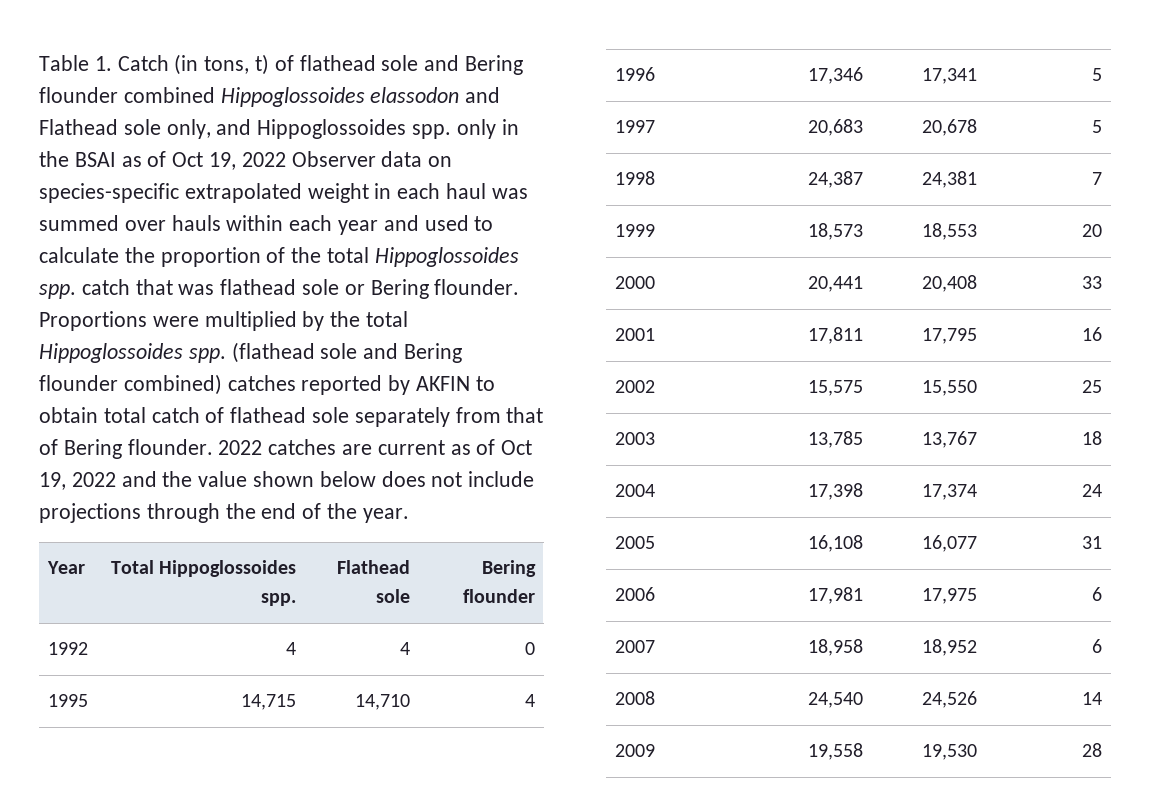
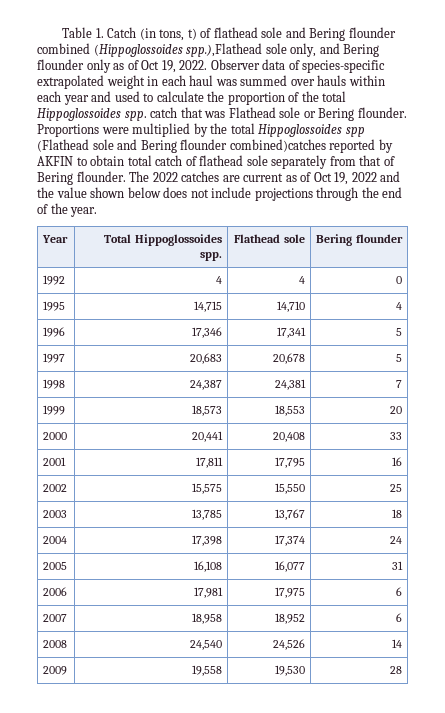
- Table 1. Catch (in tons, t) of flathead sole and Bering flounder combined Hippoglossoides elassodon and Flathead sole only, and Hippoglossoides spp. only in the BSAI as of Oct 19, 2022 Observer data on species-specific extrapolated weight in each haul was summed over hauls within each year and used to calculate the proportion of the total Hippoglossoides spp. catch that was flathead sole or Bering flounder.
+ Table 1. Catch (in tons, t) of flathead sole and Bering flounder combined (Hippoglossoides spp.),Flathead sole only, and Bering flounder only as of Oct 19, 2022. Observer data of species-specific extrapolated weight in each haul was summed over hauls within each year and used to calculate the proportion of the total Hippoglossoides spp. catch that was Flathead sole or Bering flounder.
- Proportions were multiplied by the total Hippoglossoides spp. (flathead sole and Bering flounder combined) catches reported by AKFIN to obtain total catch of flathead sole separately from that of Bering flounder.
+ Proportions were multiplied by the total Hippoglossoides spp (Flathead sole and Bering flounder combined)catches reported by AKFIN to obtain total catch of flathead sole separately from that of Bering flounder.
- 2022 catches are current as of Oct 19, 2022 and the value shown below does not include projections through the end of the year.
+ The 2022 catches are current as of Oct 19, 2022 and the value shown below does not include projections through the end of the year.

